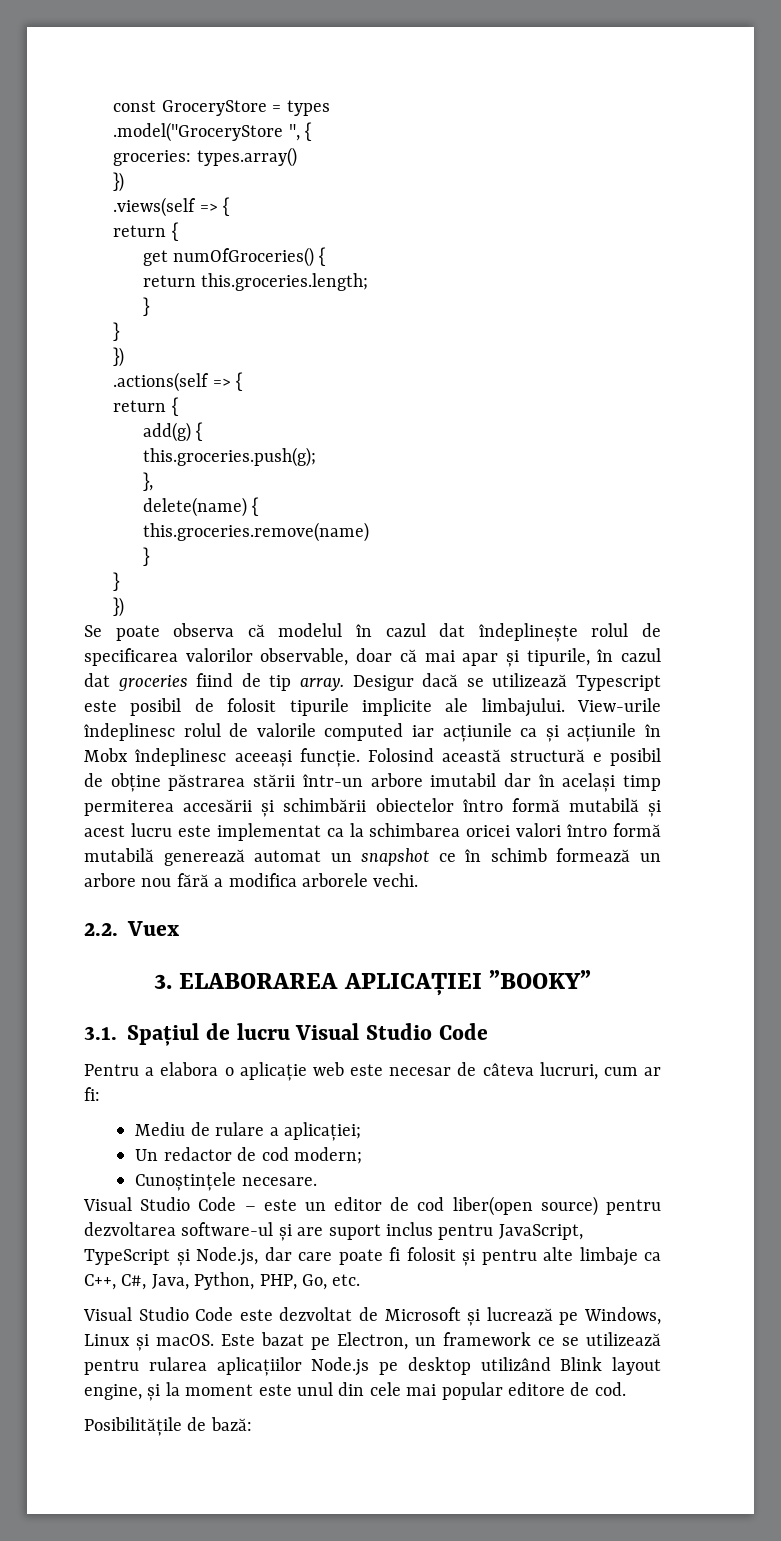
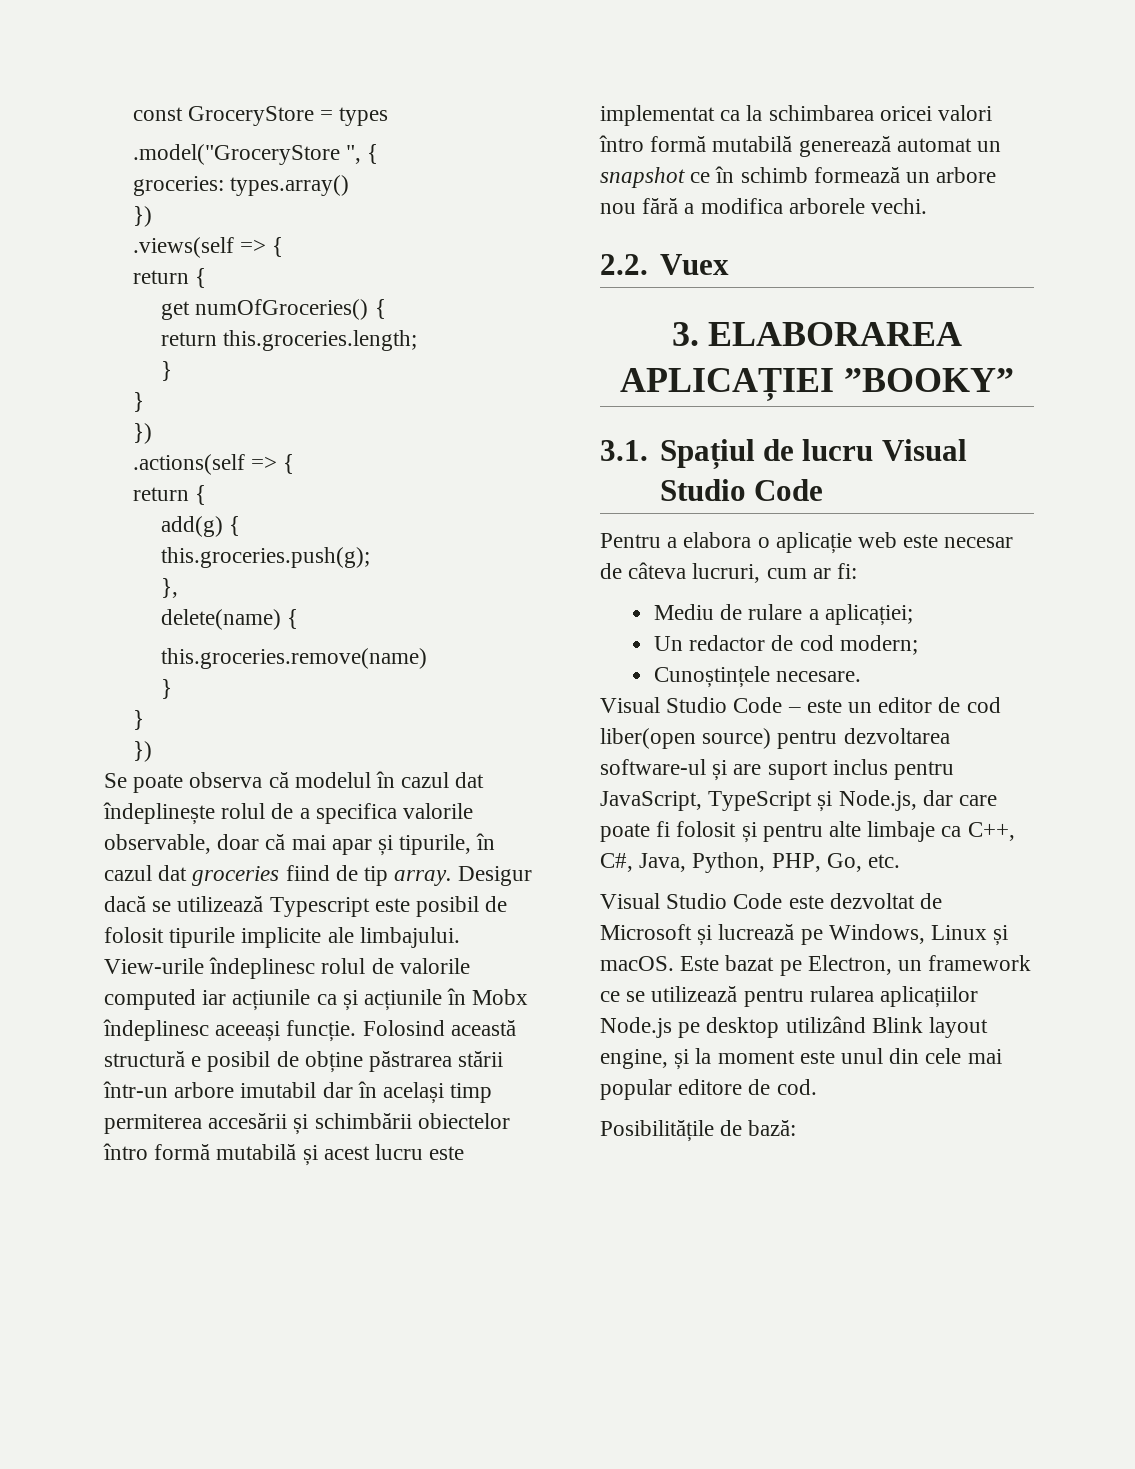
- Se poate observa că modelul în cazul dat îndeplinește rolul de specificarea valorilor observable, doar că mai apar și tipurile, în cazul dat groceries fiind de tip array.
+ Se poate observa că modelul în cazul dat îndeplinește rolul de a specifica valorile observable, doar că mai apar și tipurile, în cazul dat groceries fiind de tip array.

